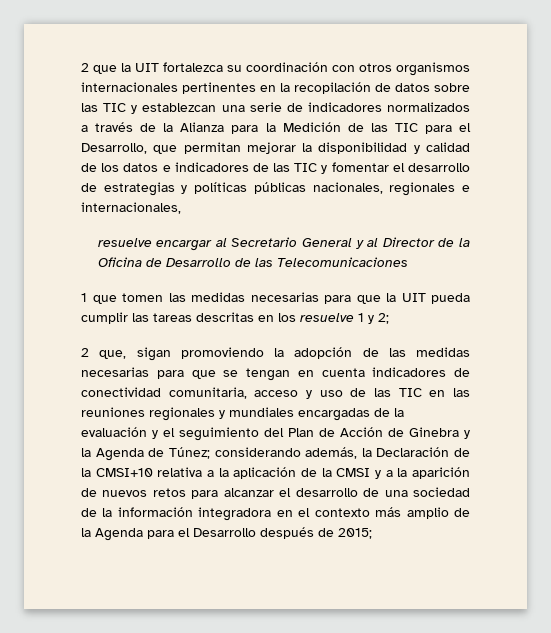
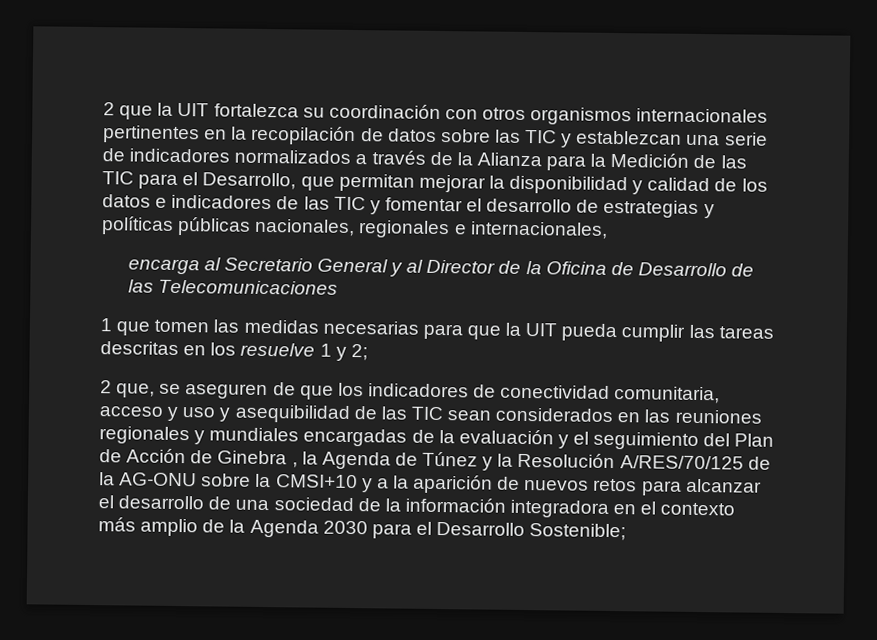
- resuelve encargar al Secretario General y al Director de la Oficina de Desarrollo de las Telecomunicaciones
+ encarga al Secretario General y al Director de la Oficina de Desarrollo de las Telecomunicaciones
- 2 que, sigan promoviendo la adopción de las medidas necesarias para que se tengan en cuenta indicadores de conectividad comunitaria, acceso y uso de las TIC en las reuniones regionales y mundiales encargadas de la evaluación y el seguimiento del Plan de Acción de Ginebra y la Agenda de Túnez; considerando además, la Declaración de la CMSI+10 relativa a la aplicación de la CMSI y a la aparición de nuevos retos para alcanzar el desarrollo de una sociedad de la información integradora en el contexto más amplio de la Agenda para el Desarrollo después de 2015;
+ 2 que, se aseguren de que los indicadores de conectividad comunitaria, acceso y uso y asequibilidad de las TIC sean considerados en las reuniones regionales y mundiales encargadas de la evaluación y el seguimiento del Plan de Acción de Ginebra , la Agenda de Túnez y la Resolución A/RES/70/125 de la AG-ONU sobre la CMSI+10 y a la aparición de nuevos retos para alcanzar el desarrollo de una sociedad de la información integradora en el contexto más amplio de la Agenda 2030 para el Desarrollo Sostenible;

